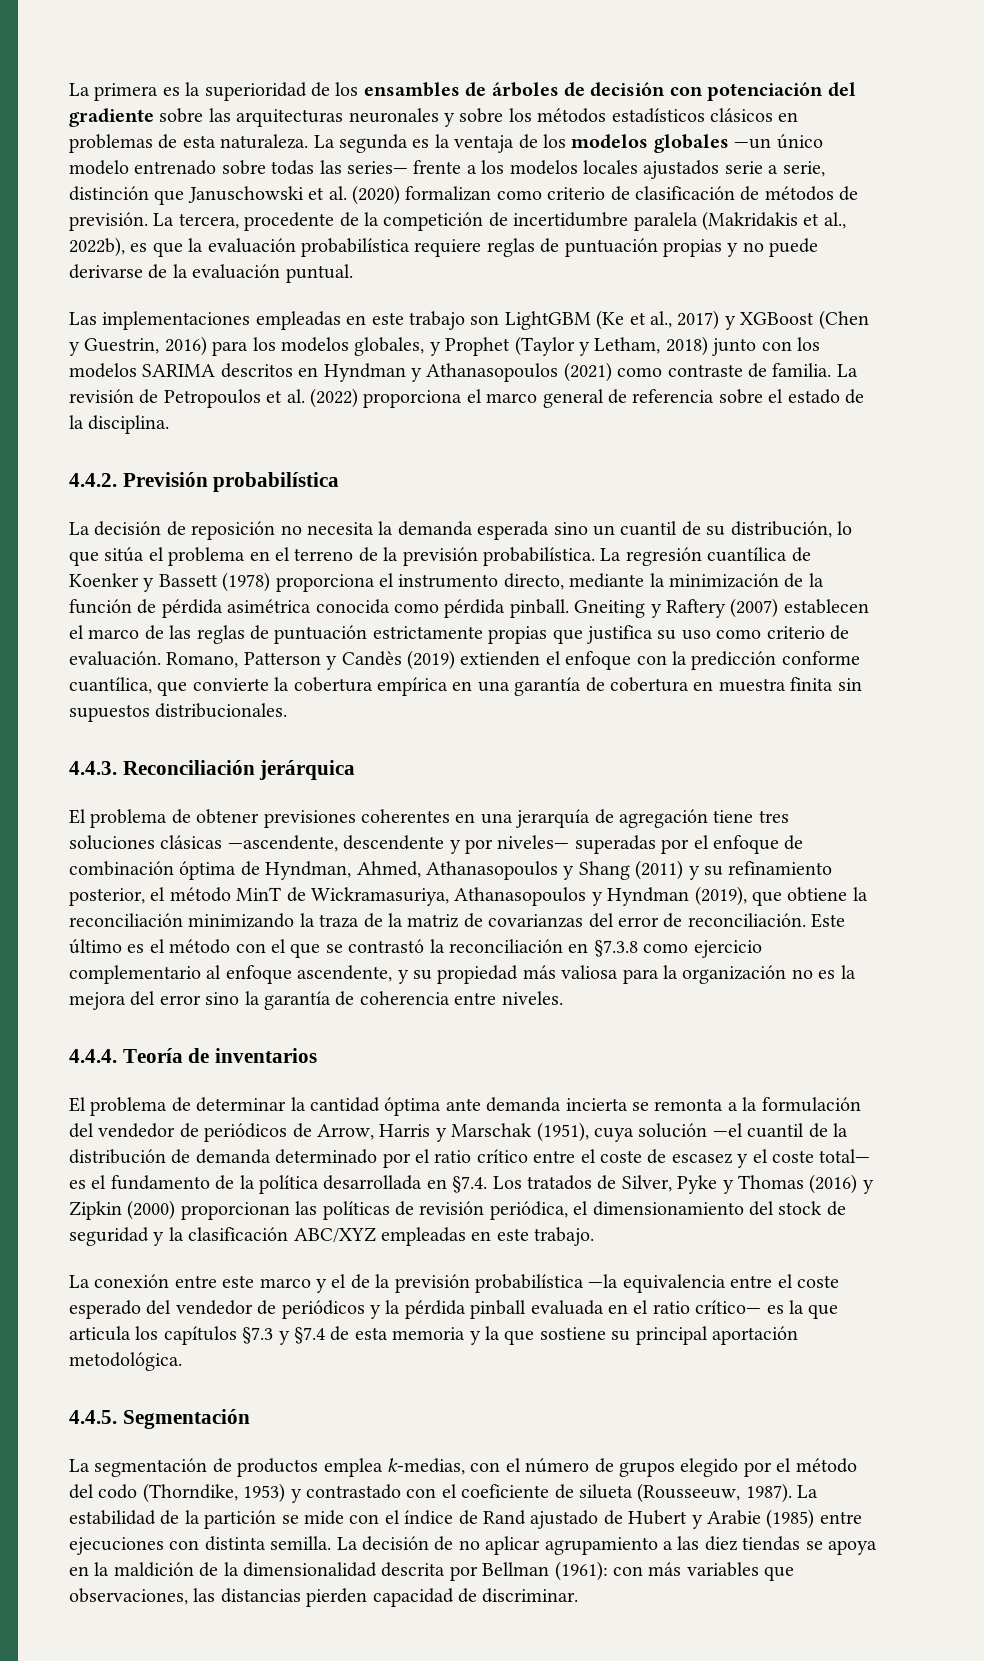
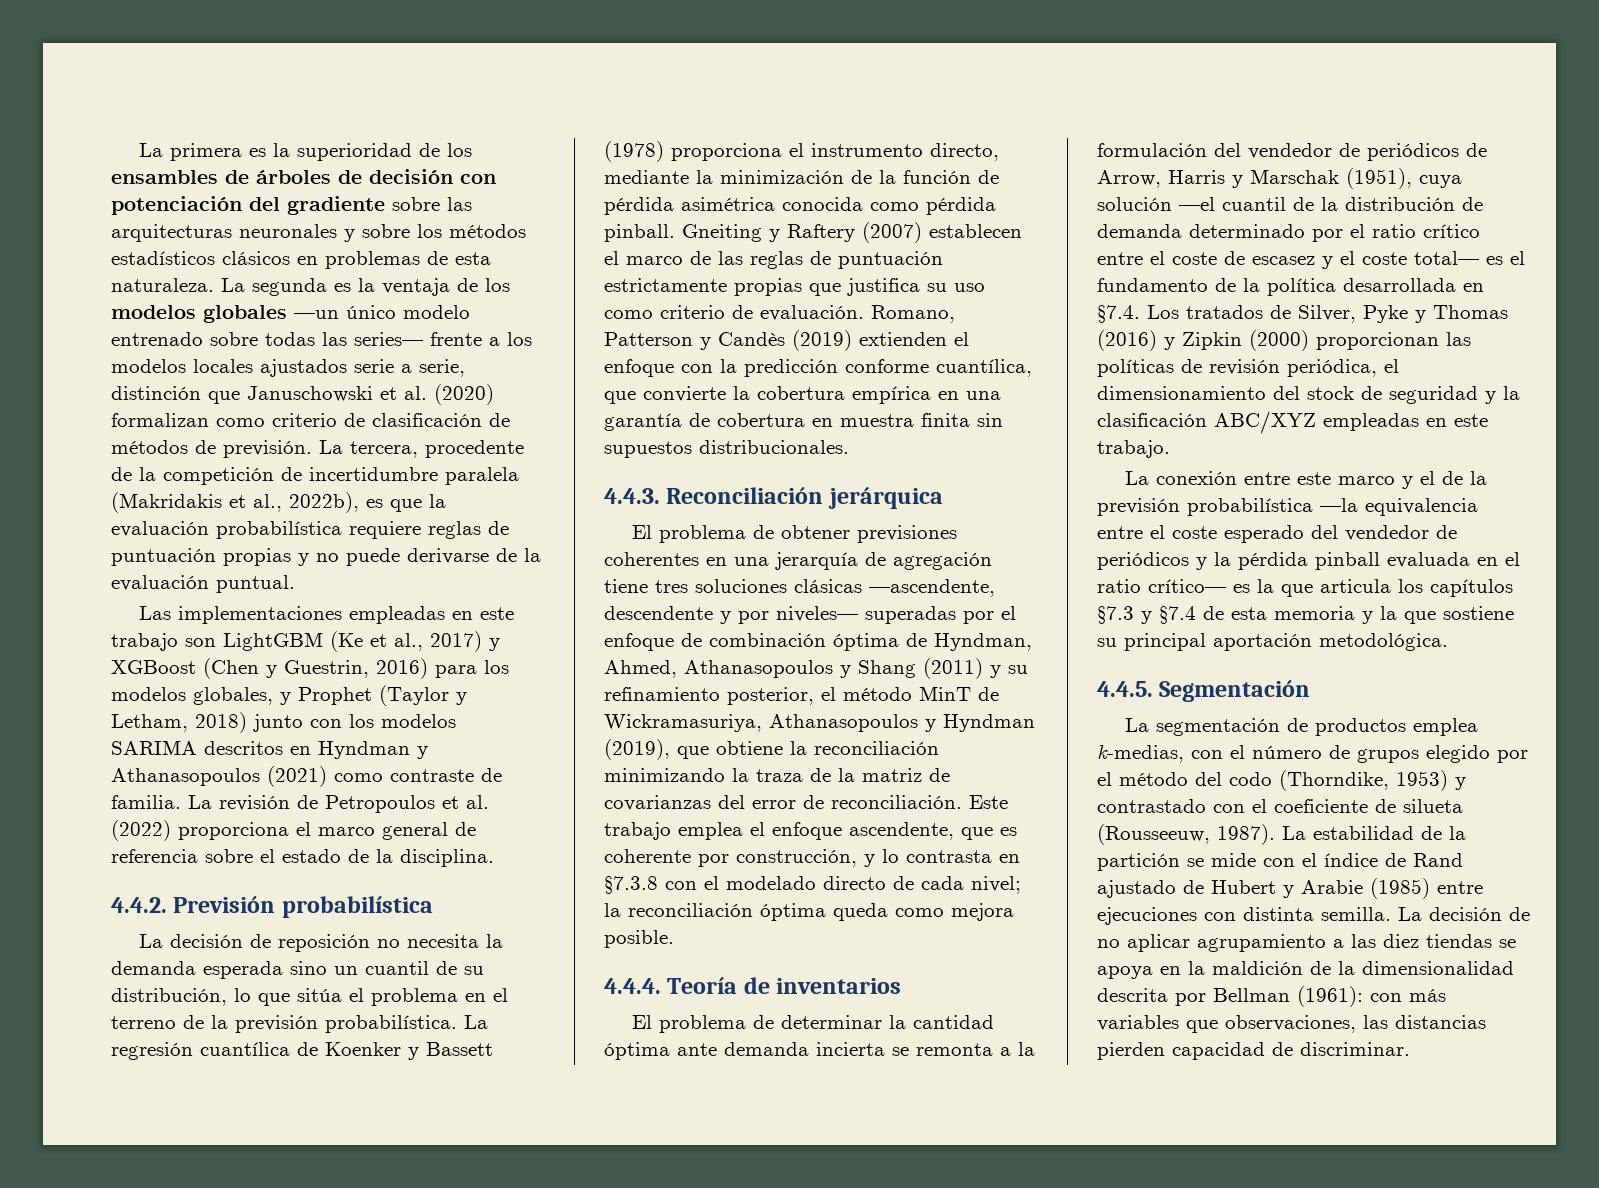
- Este último es el método con el que se contrastó la reconciliación en §7.3.8 como ejercicio complementario al enfoque ascendente, y su propiedad más valiosa para la organización no es la mejora del error sino la garantía de coherencia entre niveles.
+ Este trabajo emplea el enfoque ascendente, que es coherente por construcción, y lo contrasta en §7.3.8 con el modelado directo de cada nivel; la reconciliación óptima queda como mejora posible.

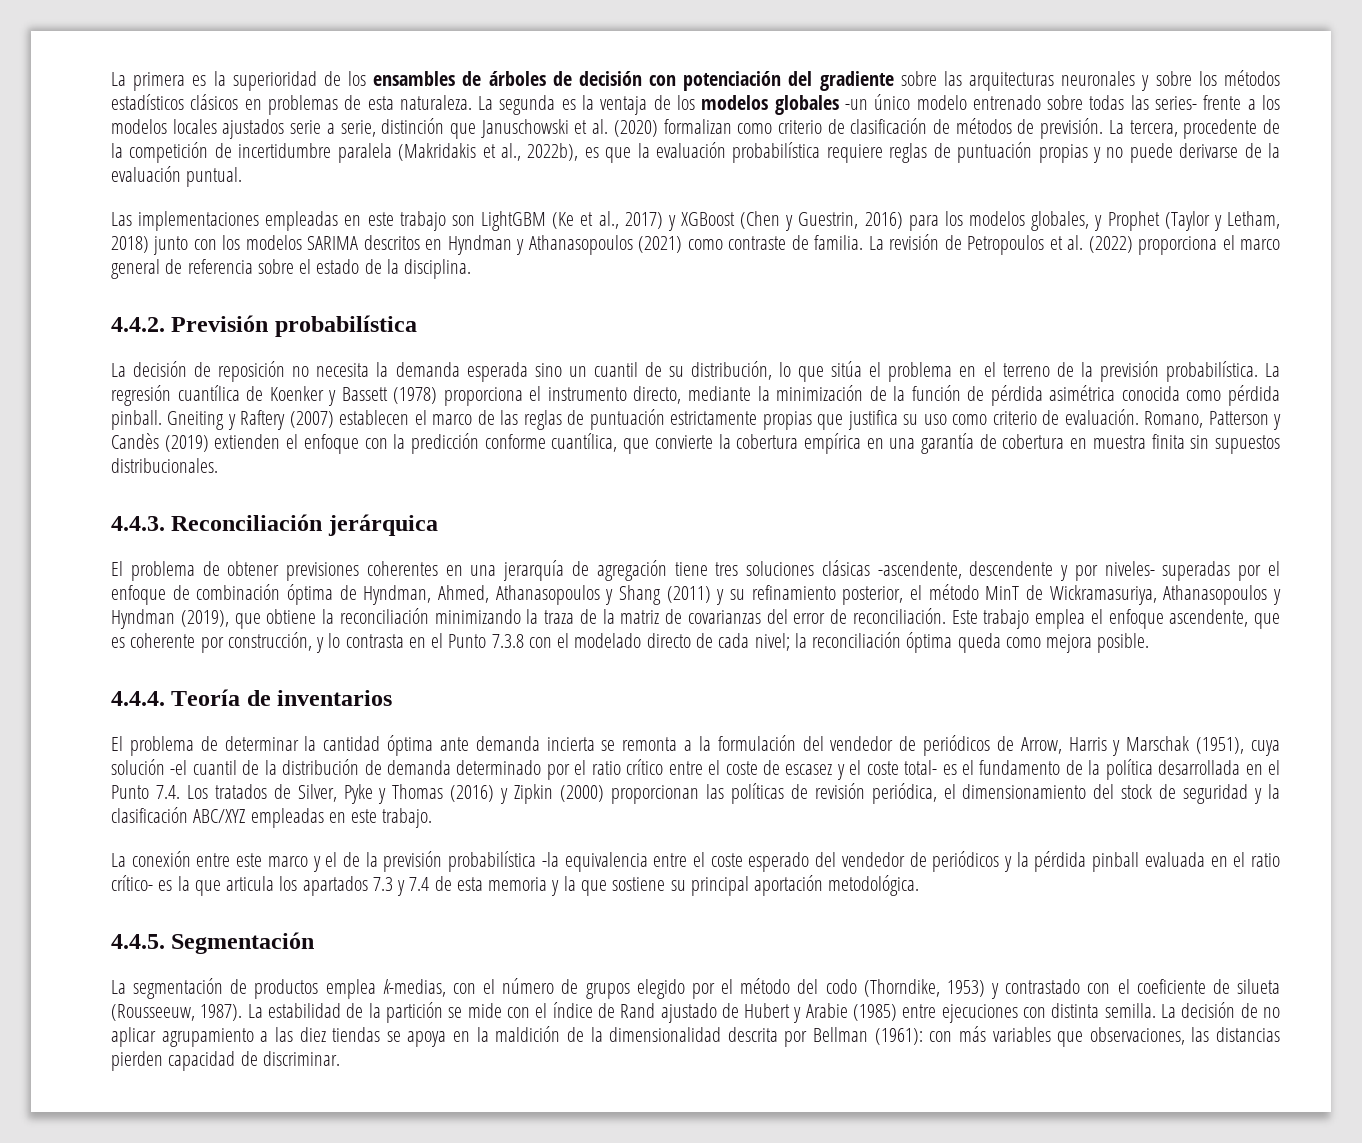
- La segunda es la ventaja de los modelos globales —un único modelo entrenado sobre todas las series— frente a los modelos locales ajustados serie a serie, distinción que Januschowski et al. (2020) formalizan como criterio de clasificación de métodos de previsión.
+ La segunda es la ventaja de los modelos globales -un único modelo entrenado sobre todas las series- frente a los modelos locales ajustados serie a serie, distinción que Januschowski et al. (2020) formalizan como criterio de clasificación de métodos de previsión.
- El problema de obtener previsiones coherentes en una jerarquía de agregación tiene tres soluciones clásicas —ascendente, descendente y por niveles— superadas por el enfoque de combinación óptima de Hyndman, Ahmed, Athanasopoulos y Shang (2011) y su refinamiento posterior, el método MinT de Wickramasuriya, Athanasopoulos y Hyndman (2019), que obtiene la reconciliación minimizando la traza de la matriz de covarianzas del error de reconciliación.
+ El problema de obtener previsiones coherentes en una jerarquía de agregación tiene tres soluciones clásicas -ascendente, descendente y por niveles- superadas por el enfoque de combinación óptima de Hyndman, Ahmed, Athanasopoulos y Shang (2011) y su refinamiento posterior, el método MinT de Wickramasuriya, Athanasopoulos y Hyndman (2019), que obtiene la reconciliación minimizando la traza de la matriz de covarianzas del error de reconciliación.
- Este trabajo emplea el enfoque ascendente, que es coherente por construcción, y lo contrasta en §7.3.8 con el modelado directo de cada nivel; la reconciliación óptima queda como mejora posible.
+ Este trabajo emplea el enfoque ascendente, que es coherente por construcción, y lo contrasta en el Punto 7.3.8 con el modelado directo de cada nivel; la reconciliación óptima queda como mejora posible.
- El problema de determinar la cantidad óptima ante demanda incierta se remonta a la formulación del vendedor de periódicos de Arrow, Harris y Marschak (1951), cuya solución —el cuantil de la distribución de demanda determinado por el ratio crítico entre el coste de escasez y el coste total— es el fundamento de la política desarrollada en §7.4. Los tratados de Silver, Pyke y Thomas (2016) y Zipkin (2000) proporcionan las políticas de revisión periódica, el dimensionamiento del stock de seguridad y la clasificación ABC/XYZ empleadas en este trabajo.
+ El problema de determinar la cantidad óptima ante demanda incierta se remonta a la formulación del vendedor de periódicos de Arrow, Harris y Marschak (1951), cuya solución -el cuantil de la distribución de demanda determinado por el ratio crítico entre el coste de escasez y el coste total- es el fundamento de la política desarrollada en el Punto 7.4. Los tratados de Silver, Pyke y Thomas (2016) y Zipkin (2000) proporcionan las políticas de revisión periódica, el dimensionamiento del stock de seguridad y la clasificación ABC/XYZ empleadas en este trabajo.
- La conexión entre este marco y el de la previsión probabilística —la equivalencia entre el coste esperado del vendedor de periódicos y la pérdida pinball evaluada en el ratio crítico— es la que articula los capítulos §7.3 y §7.4 de esta memoria y la que sostiene su principal aportación metodológica.
+ La conexión entre este marco y el de la previsión probabilística -la equivalencia entre el coste esperado del vendedor de periódicos y la pérdida pinball evaluada en el ratio crítico- es la que articula los apartados 7.3 y 7.4 de esta memoria y la que sostiene su principal aportación metodológica.

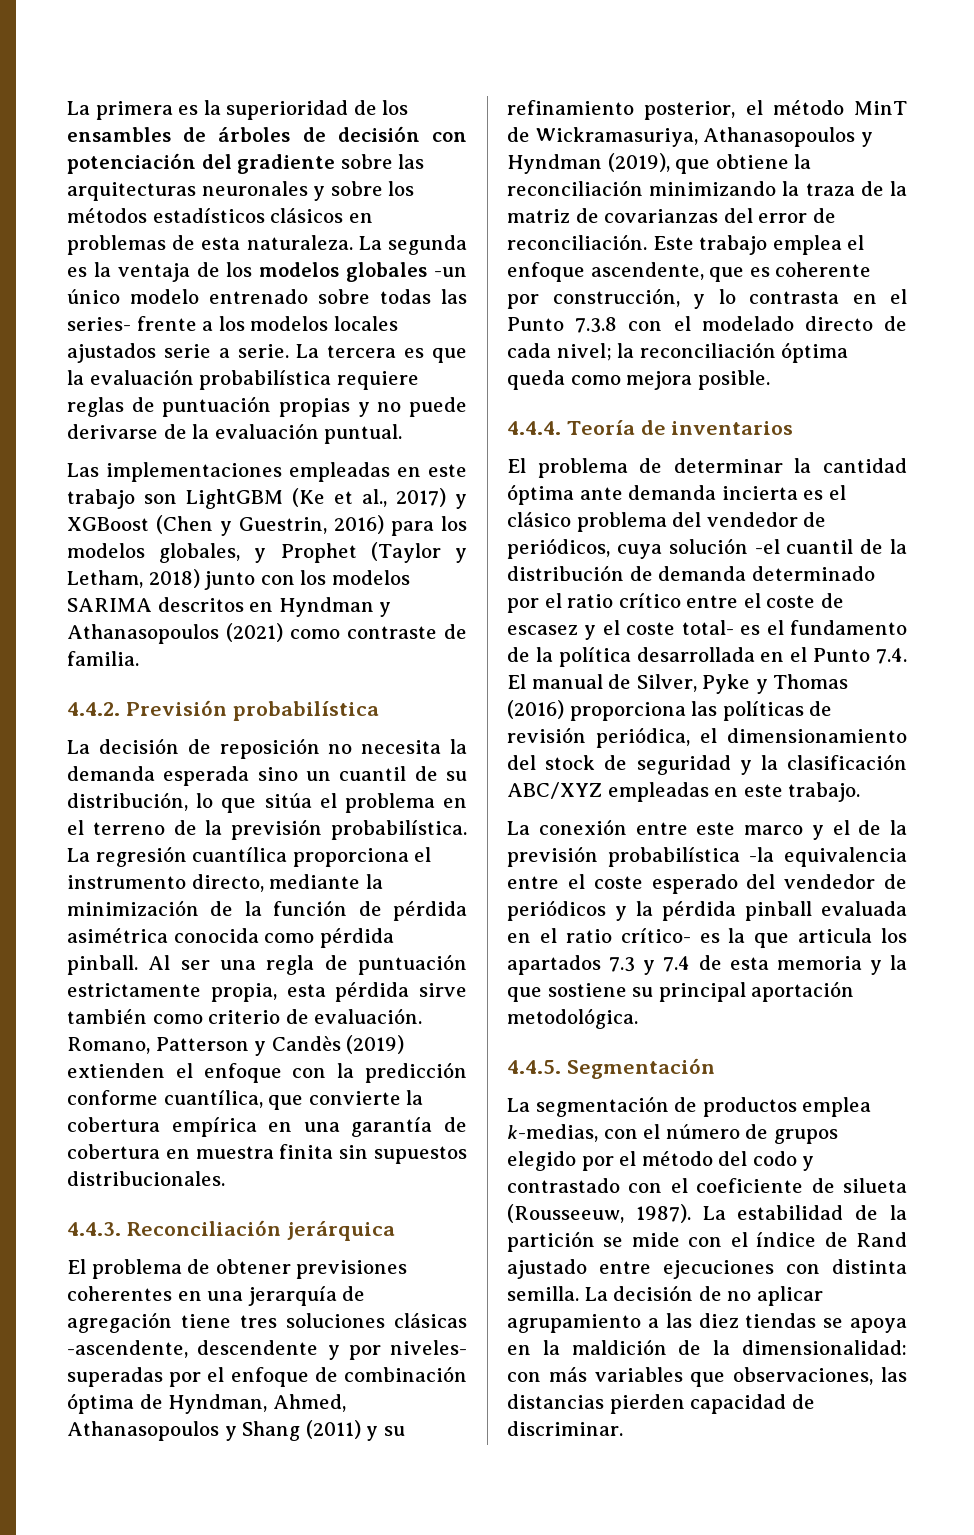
- La segunda es la ventaja de los modelos globales -un único modelo entrenado sobre todas las series- frente a los modelos locales ajustados serie a serie, distinción que Januschowski et al. (2020) formalizan como criterio de clasificación de métodos de previsión. La tercera, procedente de la competición de incertidumbre paralela (Makridakis et al., 2022b), es que la evaluación probabilística requiere reglas de puntuación propias y no puede derivarse de la evaluación puntual.
+ La segunda es la ventaja de los modelos globales -un único modelo entrenado sobre todas las series- frente a los modelos locales ajustados serie a serie. La tercera es que la evaluación probabilística requiere reglas de puntuación propias y no puede derivarse de la evaluación puntual.
- La revisión de Petropoulos et al. (2022) proporciona el marco general de referencia sobre el estado de la disciplina.
- La regresión cuantílica de Koenker y Bassett (1978) proporciona el instrumento directo, mediante la minimización de la función de pérdida asimétrica conocida como pérdida pinball.
+ La regresión cuantílica proporciona el instrumento directo, mediante la minimización de la función de pérdida asimétrica conocida como pérdida pinball.
- Gneiting y Raftery (2007) establecen el marco de las reglas de puntuación estrictamente propias que justifica su uso como criterio de evaluación.
+ Al ser una regla de puntuación estrictamente propia, esta pérdida sirve también como criterio de evaluación.
- El problema de determinar la cantidad óptima ante demanda incierta se remonta a la formulación del vendedor de periódicos de Arrow, Harris y Marschak (1951), cuya solución -el cuantil de la distribución de demanda determinado por el ratio crítico entre el coste de escasez y el coste total- es el fundamento de la política desarrollada en el Punto 7.4. Los tratados de Silver, Pyke y Thomas (2016) y Zipkin (2000) proporcionan las políticas de revisión periódica, el dimensionamiento del stock de seguridad y la clasificación ABC/XYZ empleadas en este trabajo.
+ El problema de determinar la cantidad óptima ante demanda incierta es el clásico problema del vendedor de periódicos, cuya solución -el cuantil de la distribución de demanda determinado por el ratio crítico entre el coste de escasez y el coste total- es el fundamento de la política desarrollada en el Punto 7.4. El manual de Silver, Pyke y Thomas (2016) proporciona las políticas de revisión periódica, el dimensionamiento del stock de seguridad y la clasificación ABC/XYZ empleadas en este trabajo.
- La segmentación de productos emplea k-medias, con el número de grupos elegido por el método del codo (Thorndike, 1953) y contrastado con el coeficiente de silueta (Rousseeuw, 1987).
+ La segmentación de productos emplea k-medias, con el número de grupos elegido por el método del codo y contrastado con el coeficiente de silueta (Rousseeuw, 1987).
- La estabilidad de la partición se mide con el índice de Rand ajustado de Hubert y Arabie (1985) entre ejecuciones con distinta semilla.
+ La estabilidad de la partición se mide con el índice de Rand ajustado entre ejecuciones con distinta semilla.
- La decisión de no aplicar agrupamiento a las diez tiendas se apoya en la maldición de la dimensionalidad descrita por Bellman (1961): con más variables que observaciones, las distancias pierden capacidad de discriminar.
+ La decisión de no aplicar agrupamiento a las diez tiendas se apoya en la maldición de la dimensionalidad: con más variables que observaciones, las distancias pierden capacidad de discriminar.

